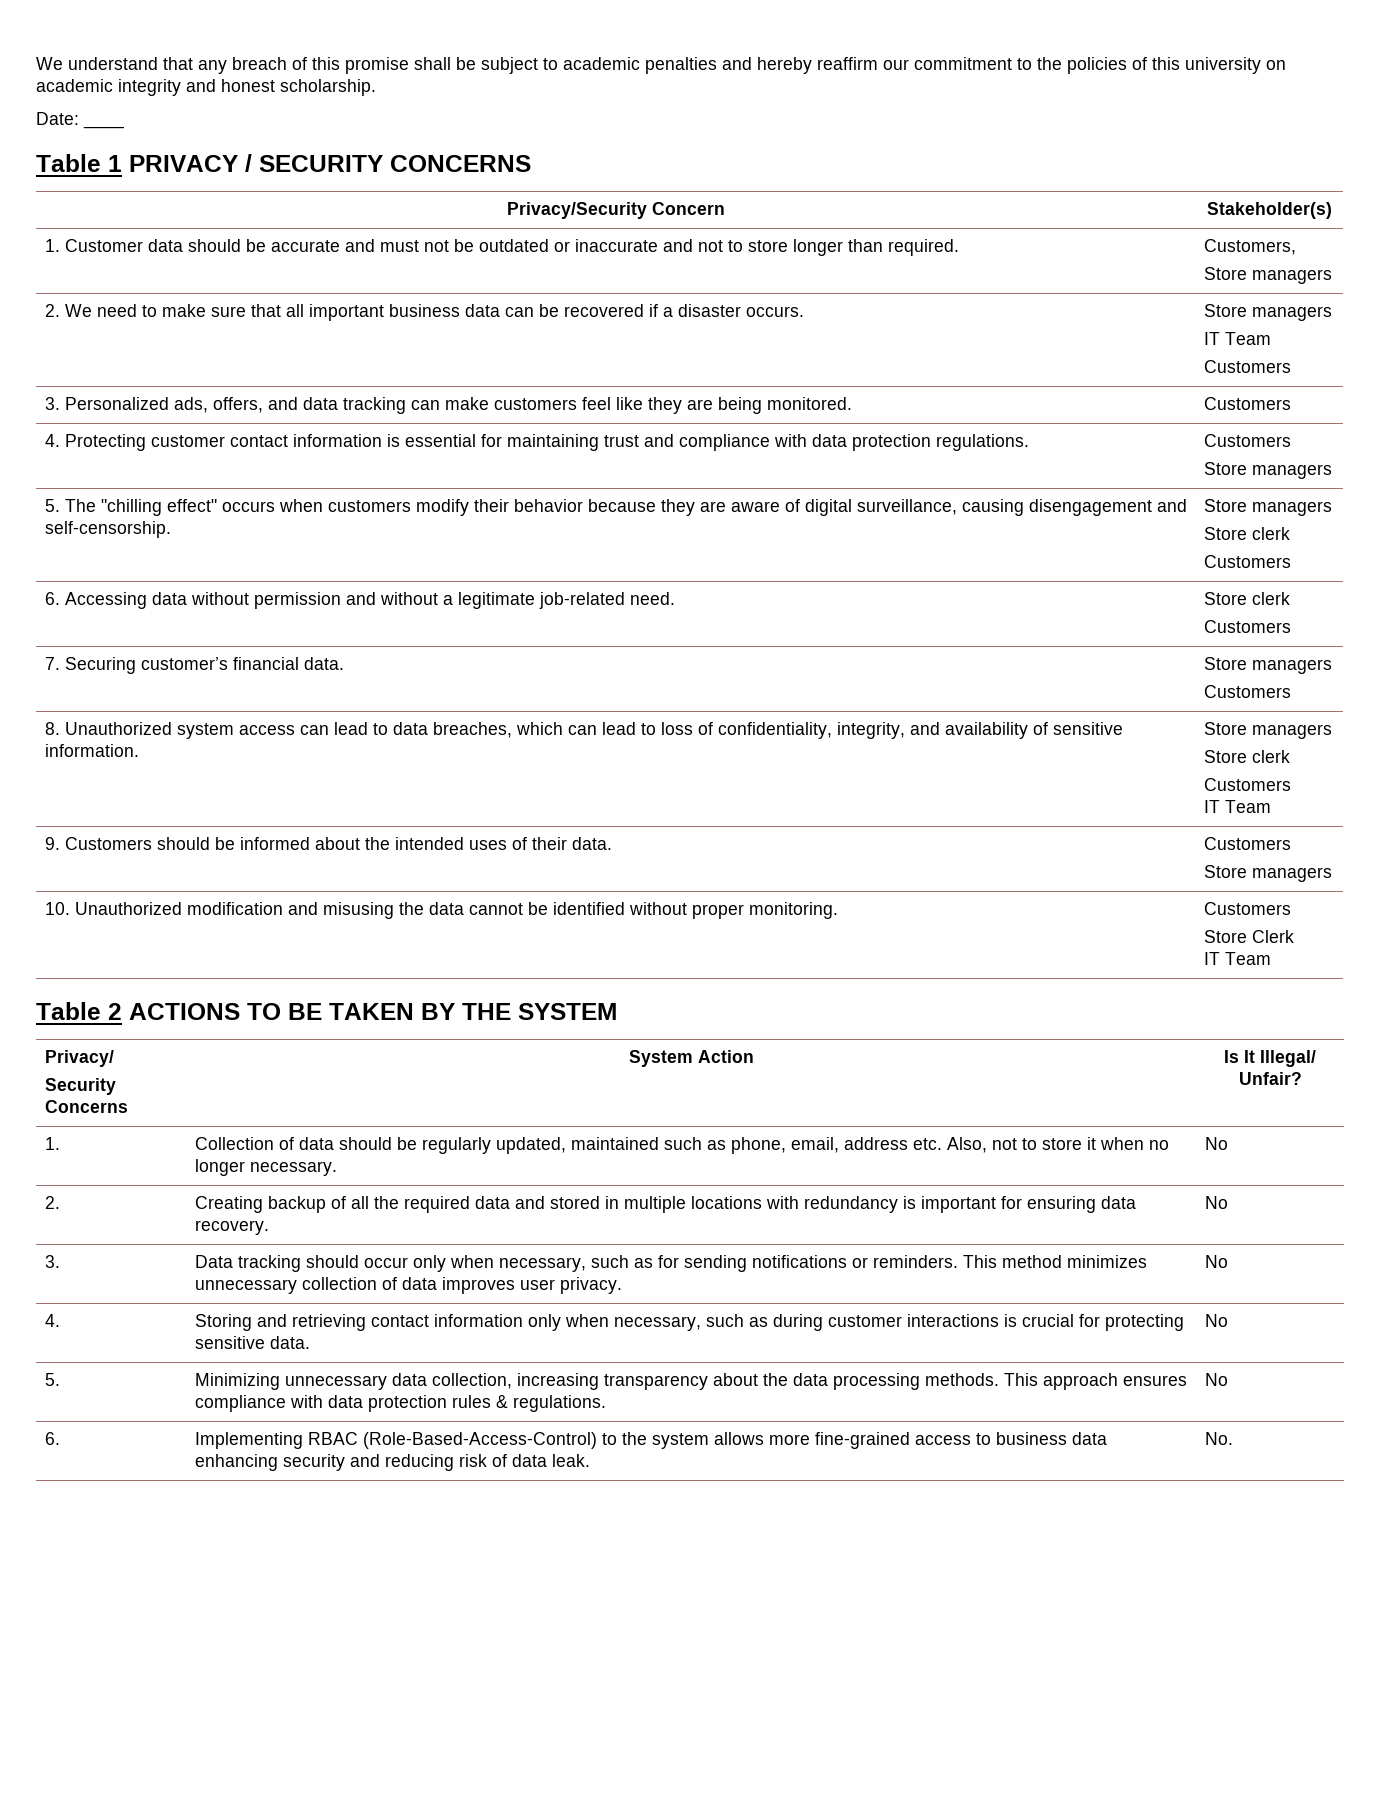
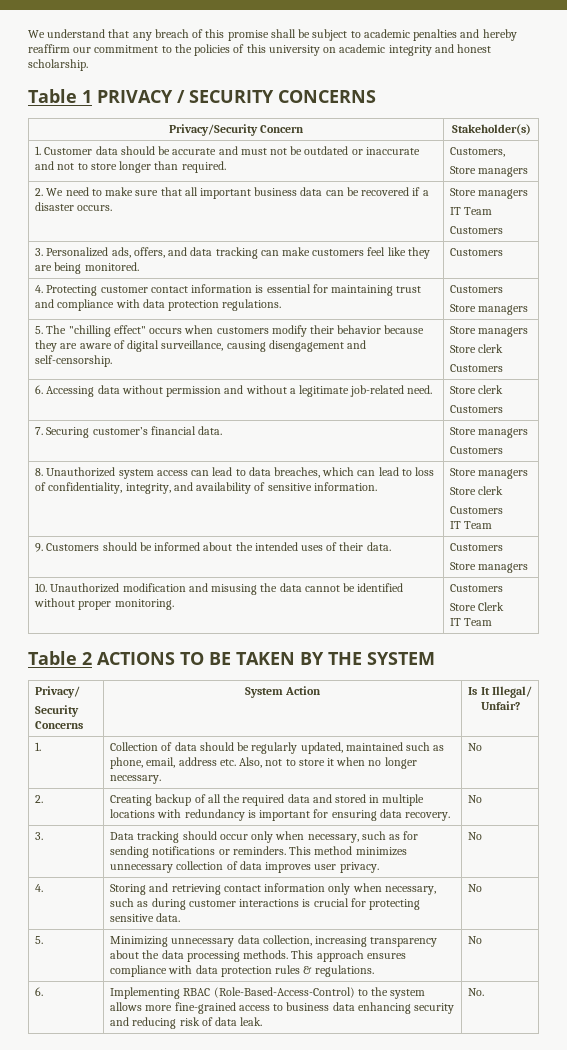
- Date: ____

